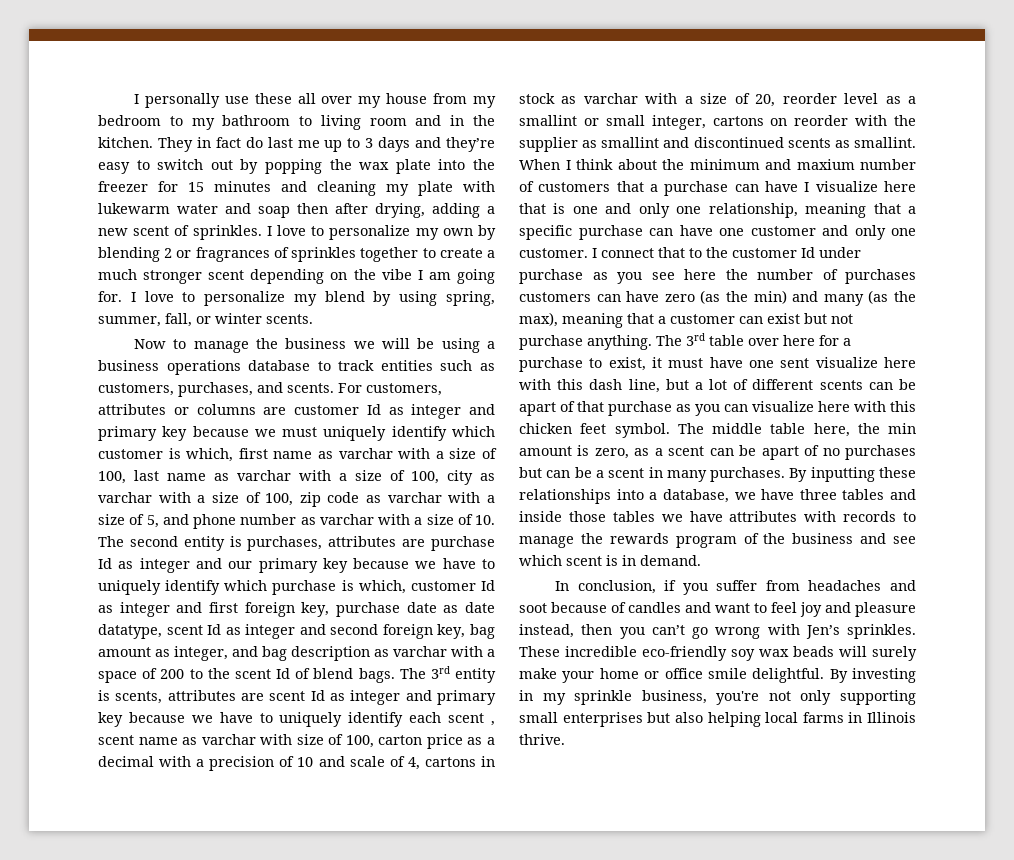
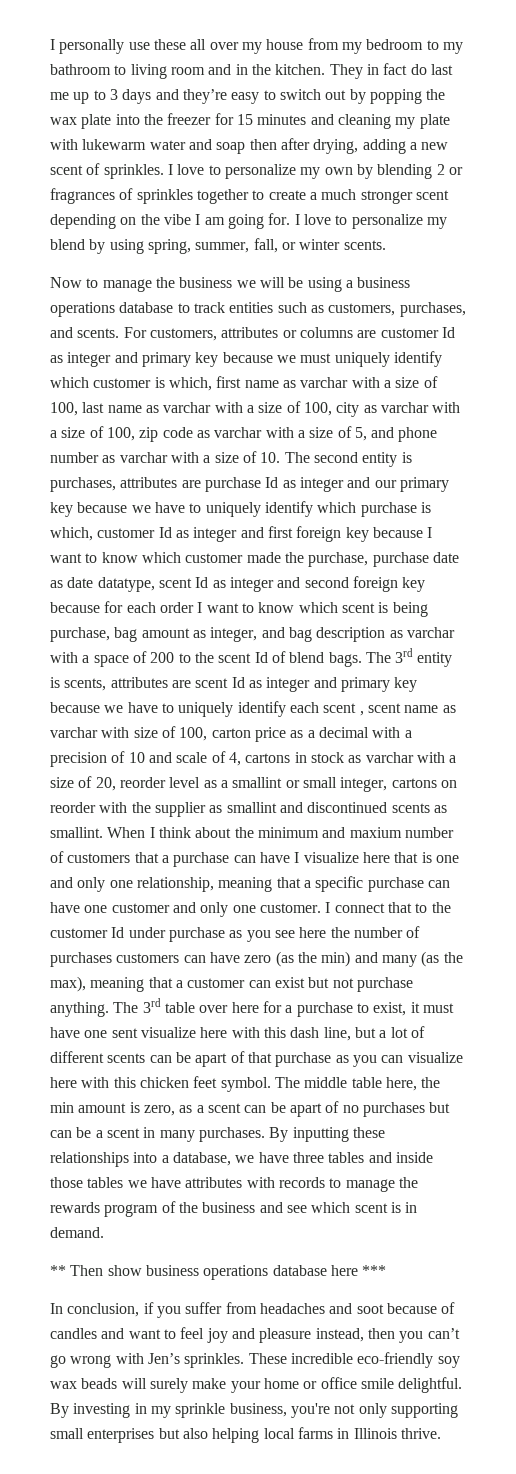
- For customers, attributes or columns are customer Id as integer and primary key because we must uniquely identify which customer is which, first name as varchar with a size of 100, last name as varchar with a size of 100, city as varchar with a size of 100, zip code as varchar with a size of 5, and phone number as varchar with a size of 10. The second entity is purchases, attributes are purchase Id as integer and our primary key because we have to uniquely identify which purchase is which, customer Id as integer and first foreign key, purchase date as date datatype, scent Id as integer and second foreign key, bag amount as integer, and bag description as varchar with a space of 200 to the scent Id of blend bags.
+ For customers, attributes or columns are customer Id as integer and primary key because we must uniquely identify which customer is which, first name as varchar with a size of 100, last name as varchar with a size of 100, city as varchar with a size of 100, zip code as varchar with a size of 5, and phone number as varchar with a size of 10. The second entity is purchases, attributes are purchase Id as integer and our primary key because we have to uniquely identify which purchase is which, customer Id as integer and first foreign key because I want to know which customer made the purchase, purchase date as date datatype, scent Id as integer and second foreign key because for each order I want to know which scent is being purchase, bag amount as integer, and bag description as varchar with a space of 200 to the scent Id of blend bags.
+ ** Then show business operations database here ***

